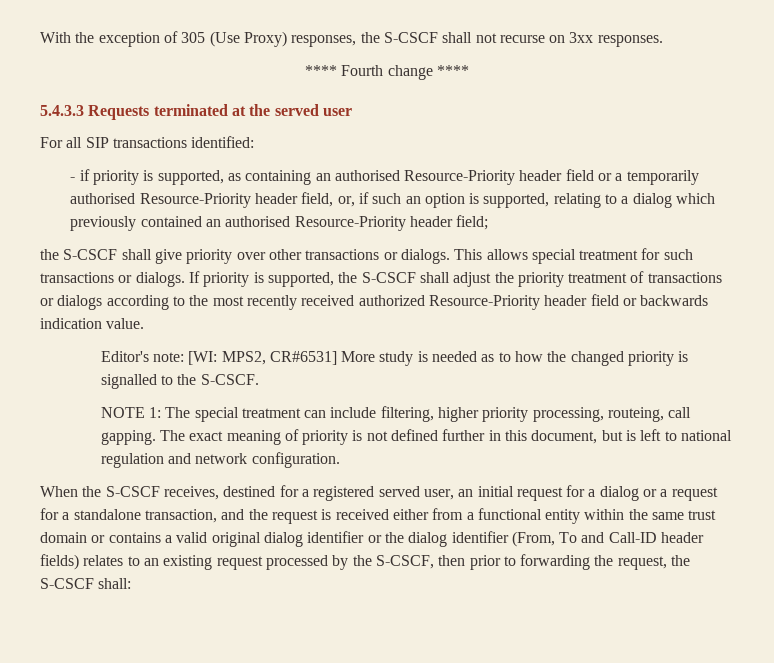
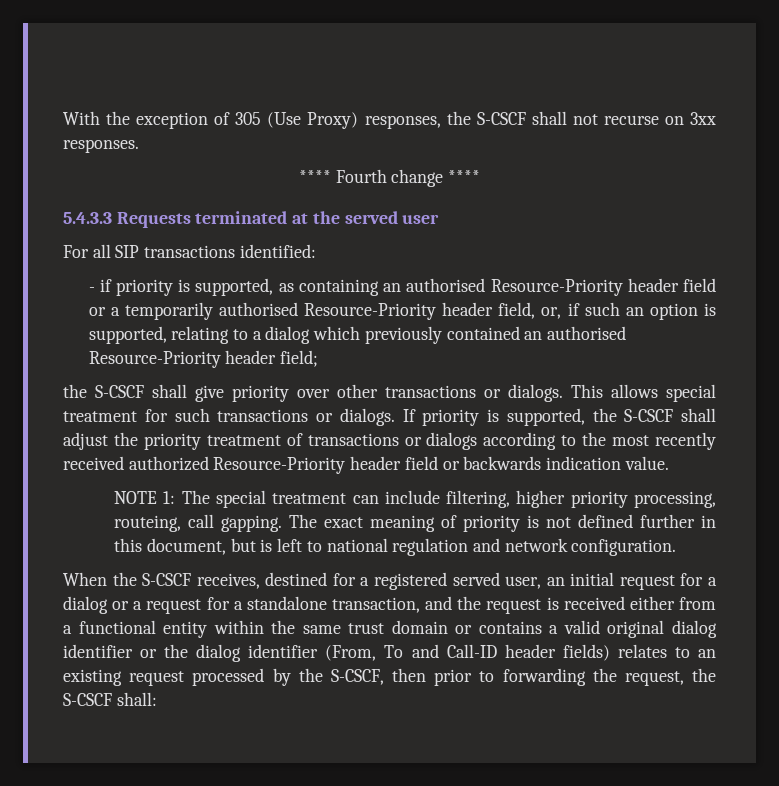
- Editor's note: [WI: MPS2, CR#6531] More study is needed as to how the changed priority is signalled to the S-CSCF.

